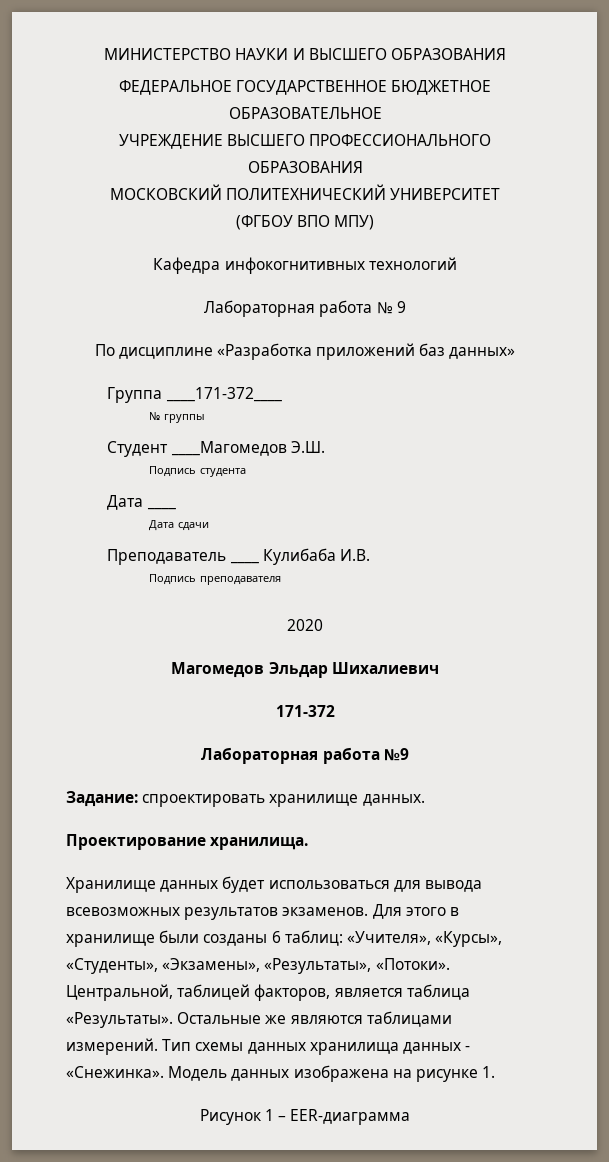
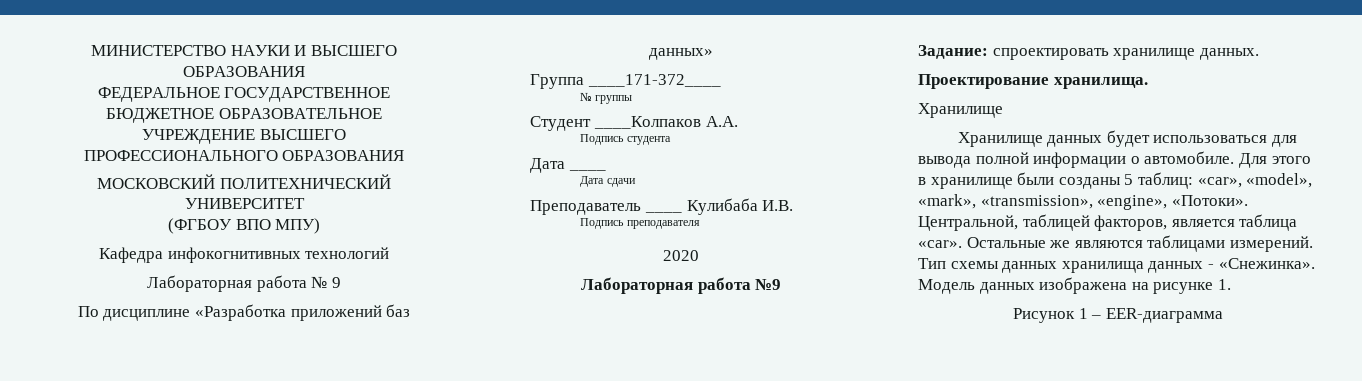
- Студент ____Магомедов Э.Ш.
+ Студент ____Колпаков А.А.
- Магомедов Эльдар Шихалиевич
- 171-372
  Проектирование хранилища.
- Хранилище данных будет использоваться для вывода всевозможных результатов экзаменов.
+ Хранилище
+ Хранилище данных будет использоваться для вывода полной информации о автомобиле.
- Для этого в хранилище были созданы 6 таблиц: «Учителя», «Курсы», «Студенты», «Экзамены», «Результаты», «Потоки».
+ Для этого в хранилище были созданы 5 таблиц: «car», «model», «mark», «transmission», «engine», «Потоки».
- Центральной, таблицей факторов, является таблица «Результаты».
+ Центральной, таблицей факторов, является таблица «car».

